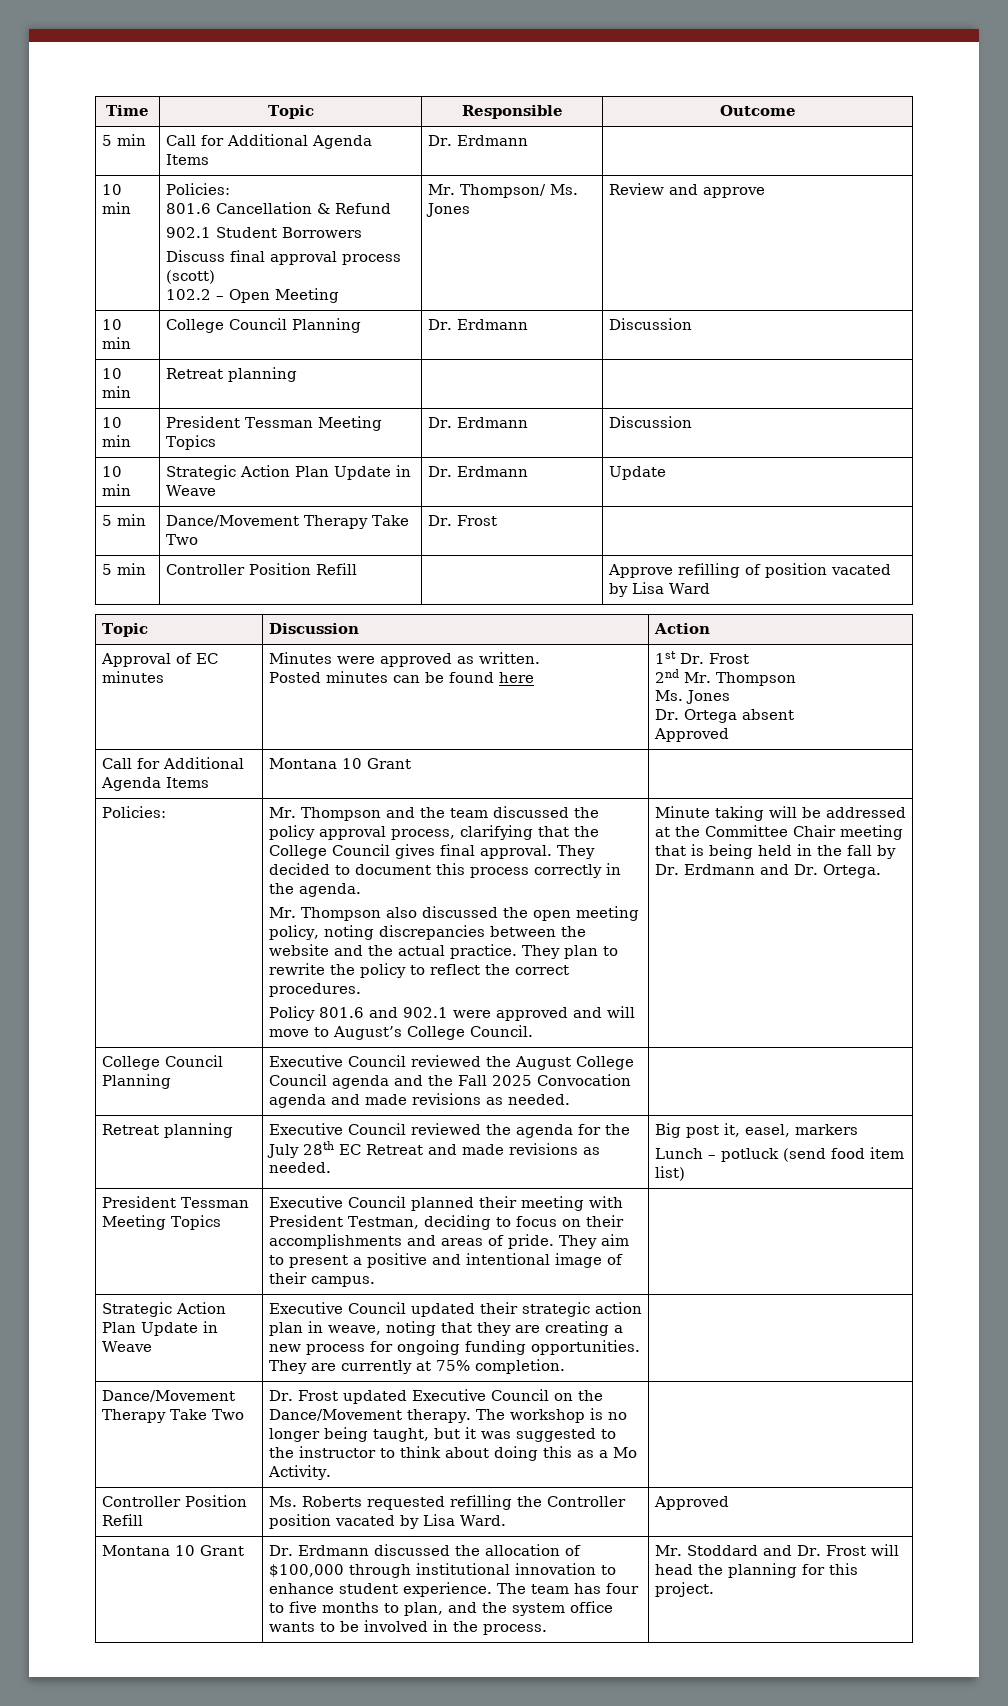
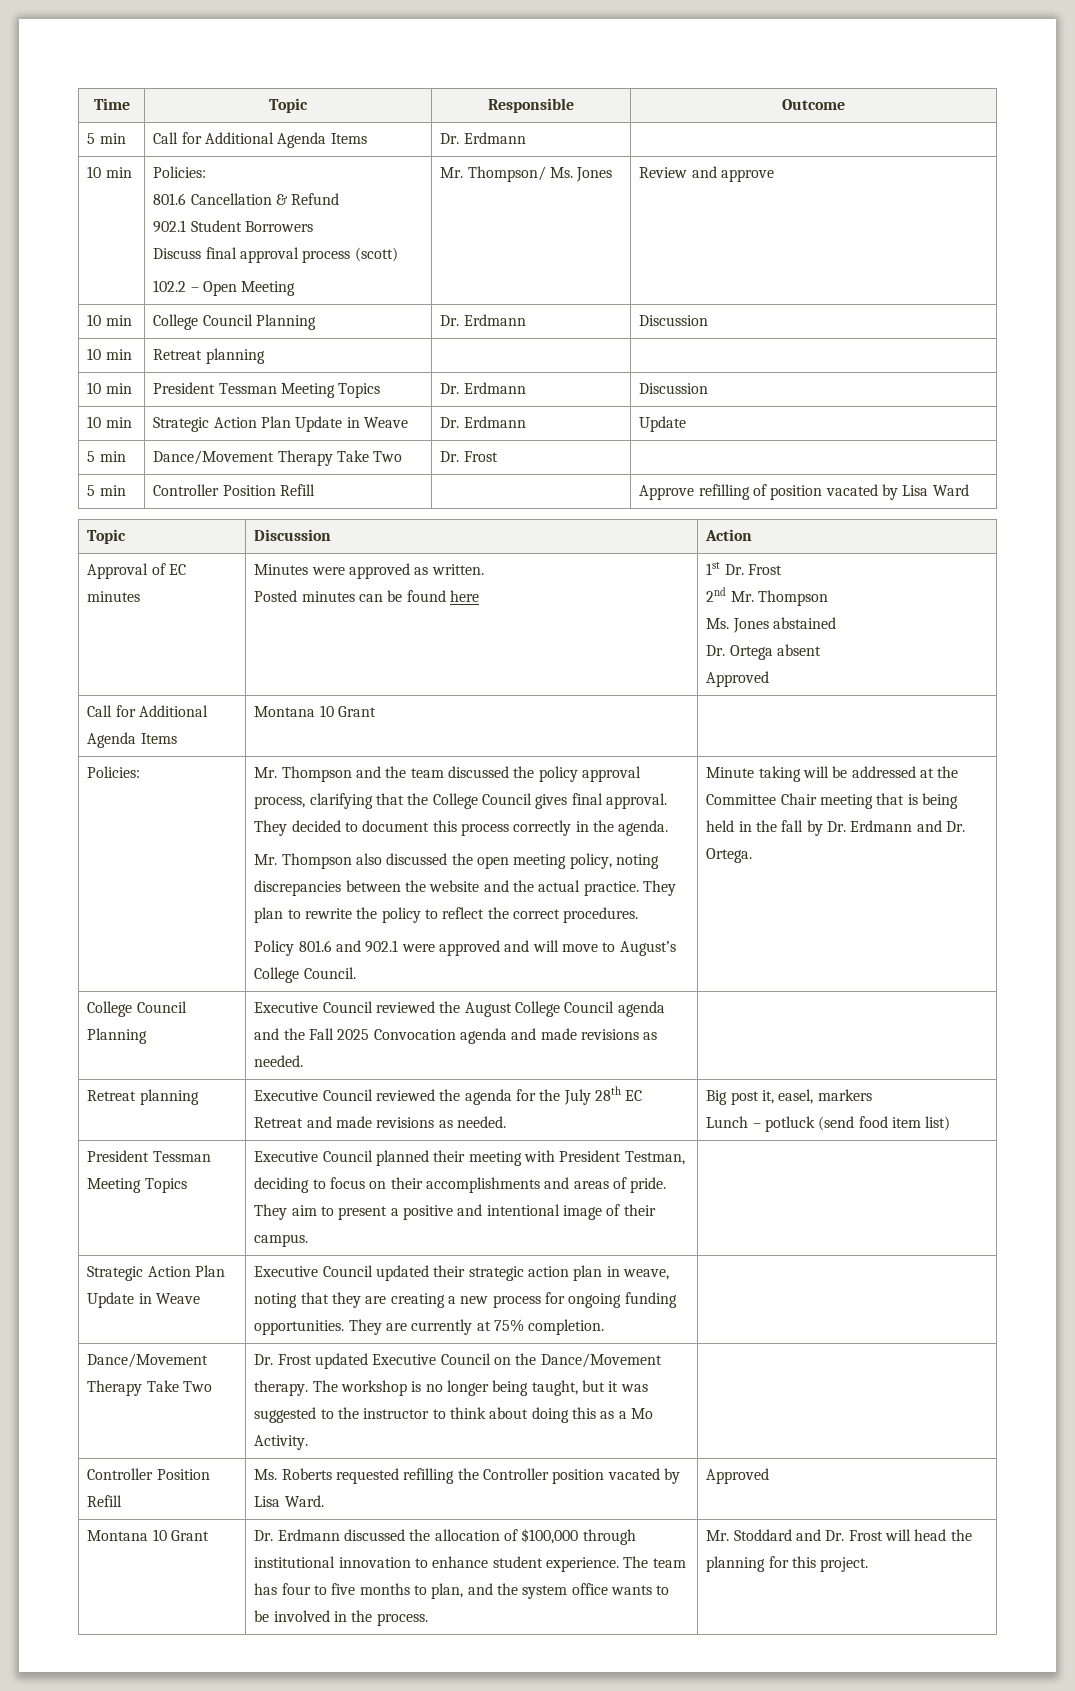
  Approval of EC minutes | Minutes were approved as written.
  Posted minutes can be found here | 1st Dr. Frost
  2nd Mr. Thompson
- Ms. Jones
+ Ms. Jones abstained

